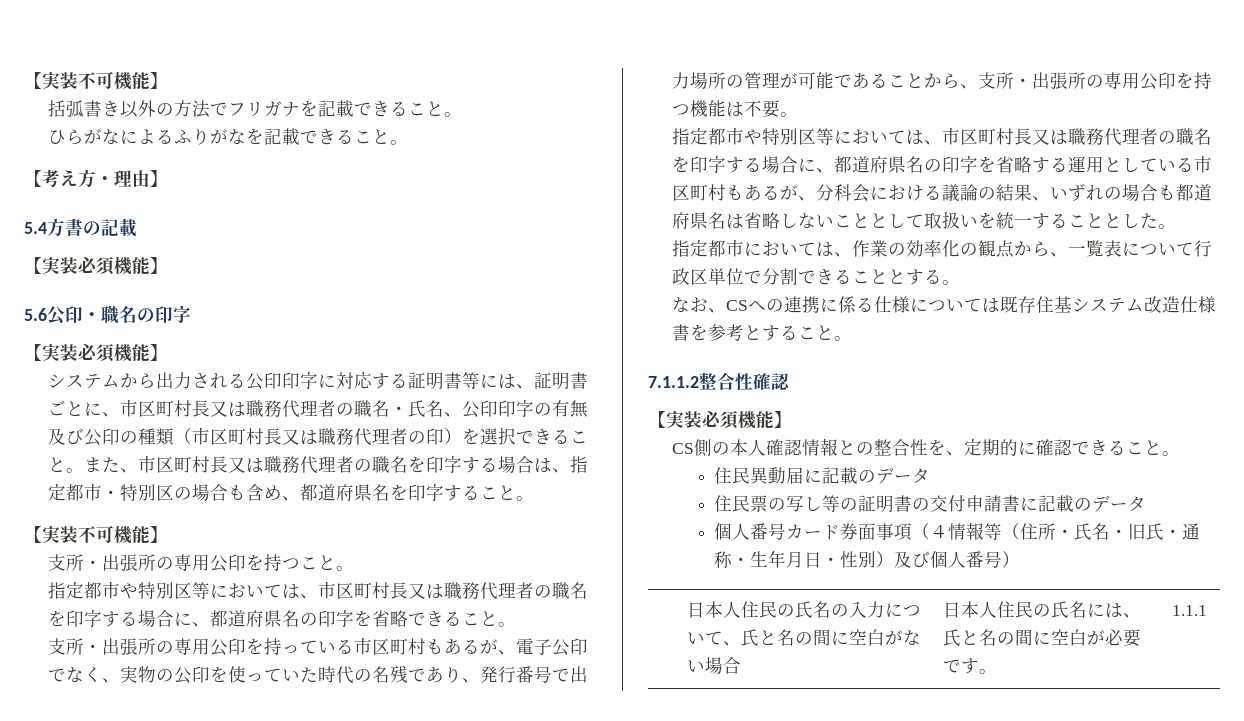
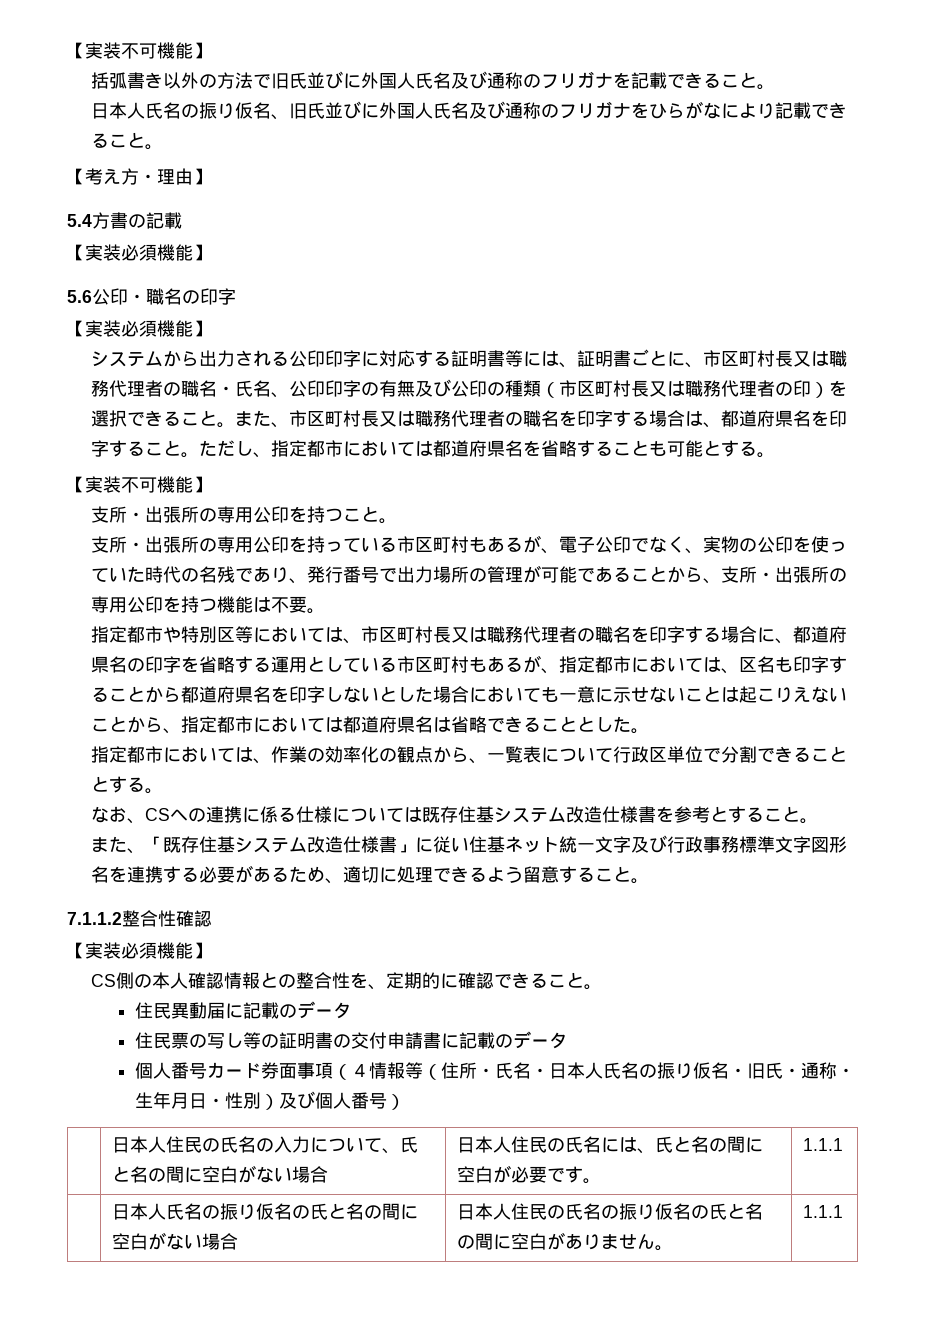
- 括弧書き以外の方法でフリガナを記載できること。
+ 括弧書き以外の方法で旧氏並びに外国人氏名及び通称のフリガナを記載できること。
- ひらがなによるふりがなを記載できること。
+ 日本人氏名の振り仮名、旧氏並びに外国人氏名及び通称のフリガナをひらがなにより記載できること。
- また、市区町村長又は職務代理者の職名を印字する場合は、指定都市・特別区の場合も含め、都道府県名を印字すること。
+ また、市区町村長又は職務代理者の職名を印字する場合は、都道府県名を印字すること。ただし、指定都市においては都道府県名を省略することも可能とする。
- 指定都市や特別区等においては、市区町村長又は職務代理者の職名を印字する場合に、都道府県名の印字を省略できること。
- 指定都市や特別区等においては、市区町村長又は職務代理者の職名を印字する場合に、都道府県名の印字を省略する運用としている市区町村もあるが、分科会における議論の結果、いずれの場合も都道府県名は省略しないこととして取扱いを統一することとした。
+ 指定都市や特別区等においては、市区町村長又は職務代理者の職名を印字する場合に、都道府県名の印字を省略する運用としている市区町村もあるが、指定都市においては、区名も印字することから都道府県名を印字しないとした場合においても一意に示せないことは起こりえないことから、指定都市においては都道府県名は省略できることとした。
+ また、「既存住基システム改造仕様書」に従い住基ネット統一文字及び行政事務標準文字図形名を連携する必要があるため、適切に処理できるよう留意すること。
- 個人番号カード券面事項（４情報等（住所・氏名・旧氏・通称・生年月日・性別）及び個人番号）
+ 個人番号カード券面事項（４情報等（住所・氏名・日本人氏名の振り仮名・旧氏・通称・生年月日・性別）及び個人番号）
+ | 日本人氏名の振り仮名の氏と名の間に空白がない場合 | 日本人住民の氏名の振り仮名の氏と名の間に空白がありません。 | 1.1.1

